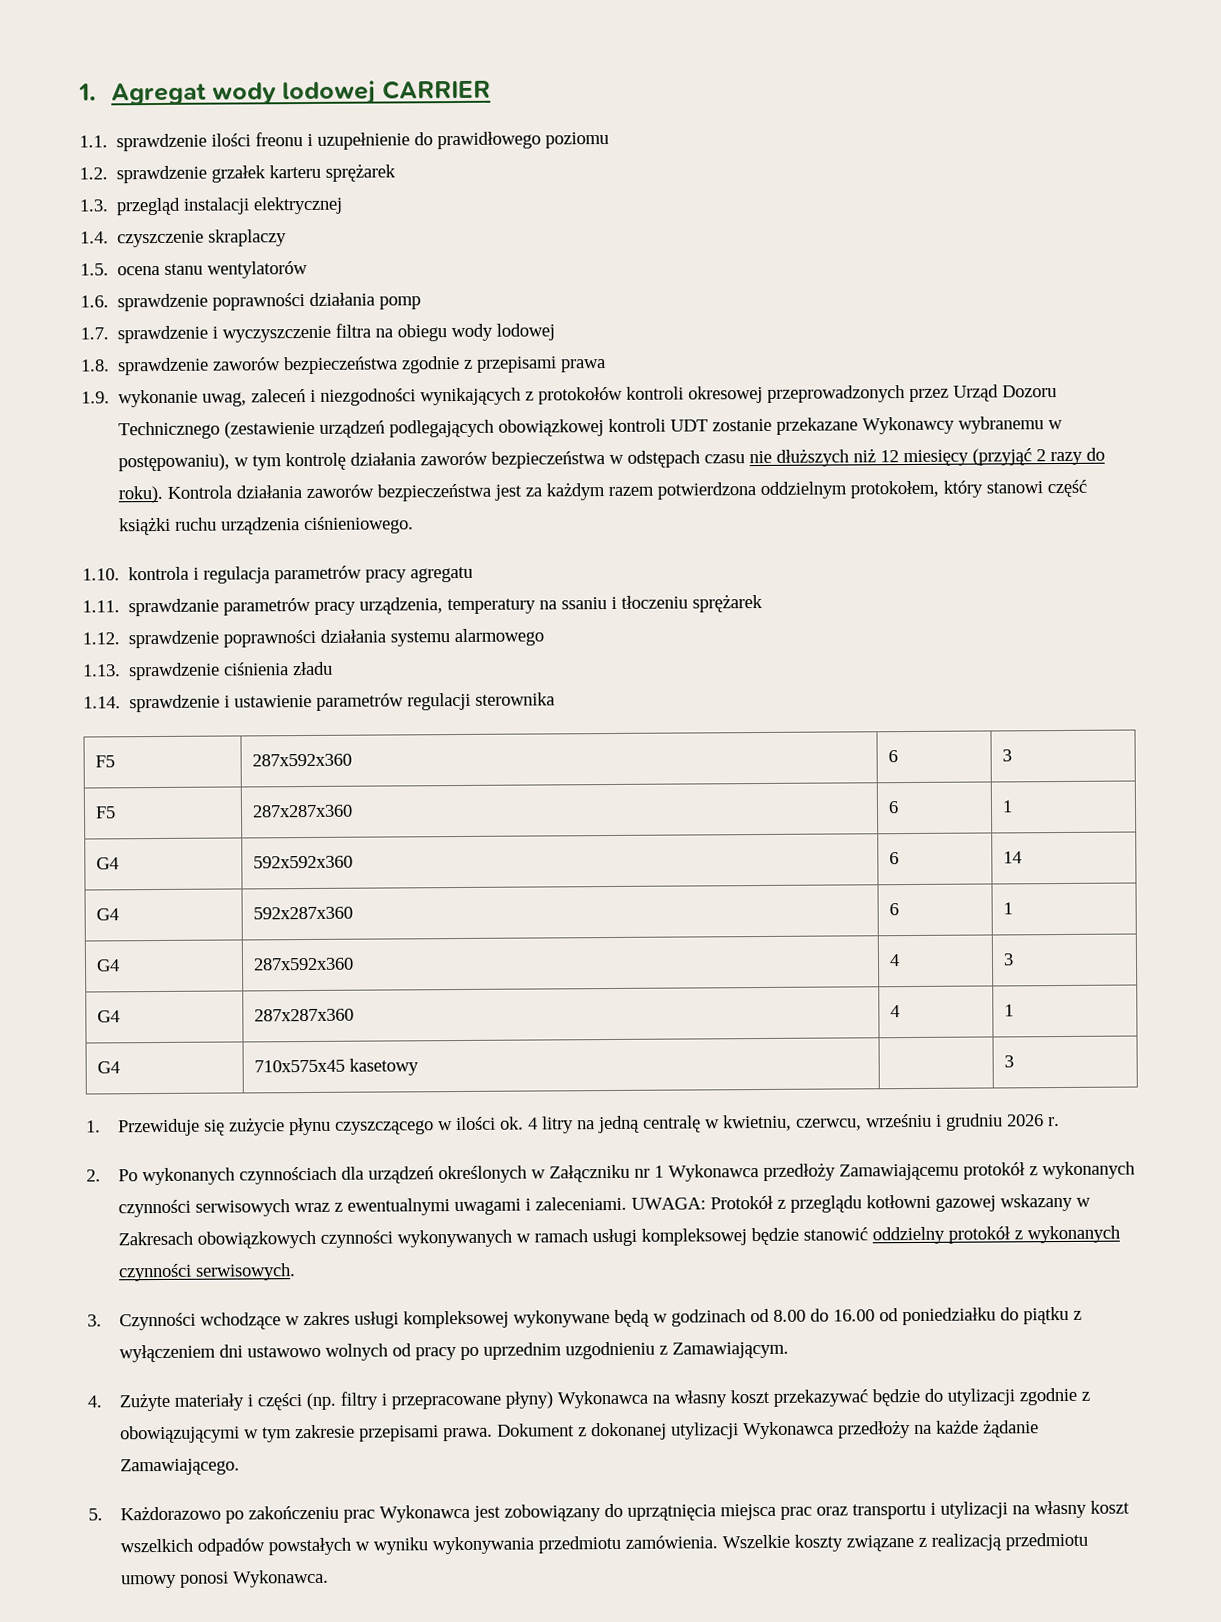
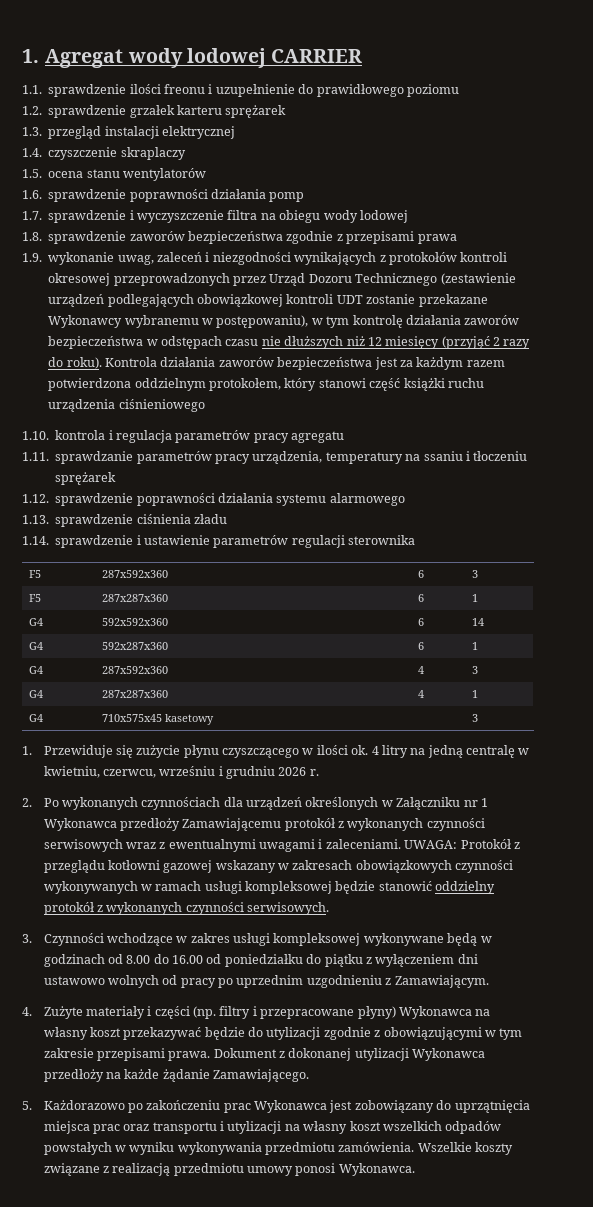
- Kontrola działania zaworów bezpieczeństwa jest za każdym razem potwierdzona oddzielnym protokołem, który stanowi część książki ruchu urządzenia ciśnieniowego.
+ Kontrola działania zaworów bezpieczeństwa jest za każdym razem potwierdzona oddzielnym protokołem, który stanowi część książki ruchu urządzenia ciśnieniowego
- UWAGA: Protokół z przeglądu kotłowni gazowej wskazany w Zakresach obowiązkowych czynności wykonywanych w ramach usługi kompleksowej będzie stanowić oddzielny protokół z wykonanych czynności serwisowych.
+ UWAGA: Protokół z przeglądu kotłowni gazowej wskazany w zakresach obowiązkowych czynności wykonywanych w ramach usługi kompleksowej będzie stanowić oddzielny protokół z wykonanych czynności serwisowych.

